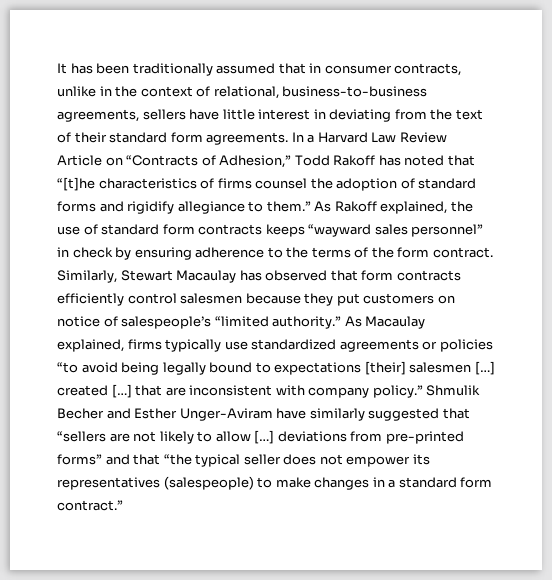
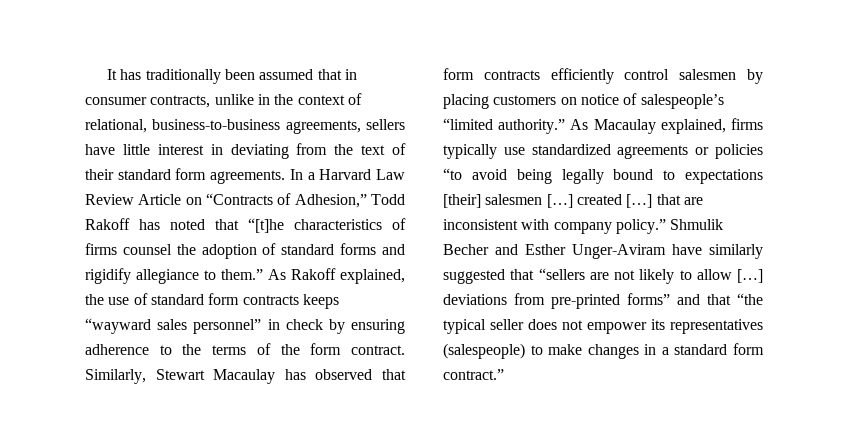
- It has been traditionally assumed that in consumer contracts, unlike in the context of relational, business-to-business agreements, sellers have little interest in deviating from the text of their standard form agreements.
+ It has traditionally been assumed that in consumer contracts, unlike in the context of relational, business-to-business agreements, sellers have little interest in deviating from the text of their standard form agreements.
- Similarly, Stewart Macaulay has observed that form contracts efficiently control salesmen because they put customers on notice of salespeople’s “limited authority.”
+ Similarly, Stewart Macaulay has observed that form contracts efficiently control salesmen by placing customers on notice of salespeople’s “limited authority.”

